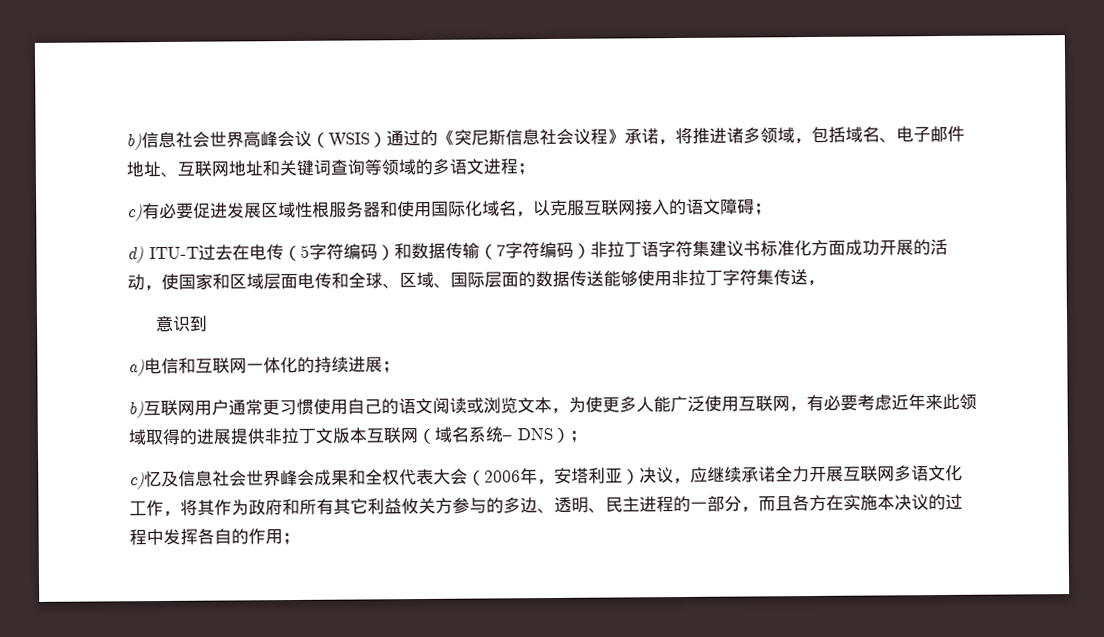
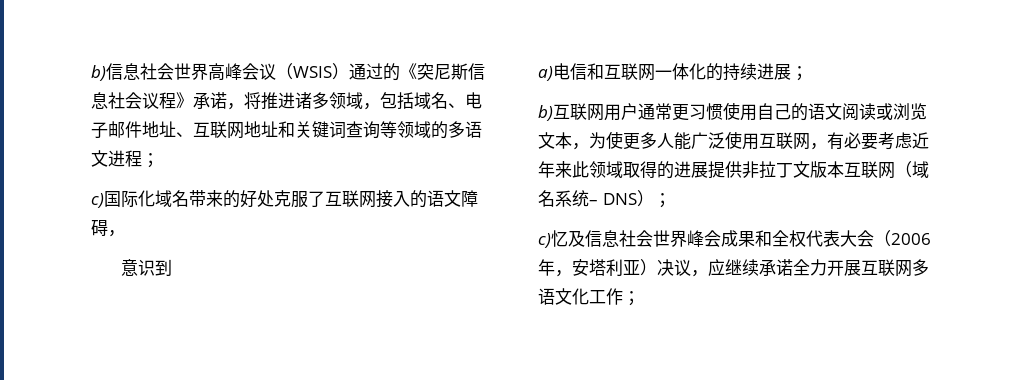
- c)有必要促进发展区域性根服务器和使用国际化域名，以克服互联网接入的语文障碍；
- d) ITU-T过去在电传（5字符编码）和数据传输（7字符编码）非拉丁语字符集建议书标准化方面成功开展的活动，使国家和区域层面电传和全球、区域、国际层面的数据传送能够使用非拉丁字符集传送，
+ c)国际化域名带来的好处克服了互联网接入的语文障碍，
- c)忆及信息社会世界峰会成果和全权代表大会（2006年，安塔利亚）决议，应继续承诺全力开展互联网多语文化工作，将其作为政府和所有其它利益攸关方参与的多边、透明、民主进程的一部分，而且各方在实施本决议的过程中发挥各自的作用；
+ c)忆及信息社会世界峰会成果和全权代表大会（2006年，安塔利亚）决议，应继续承诺全力开展互联网多语文化工作；

